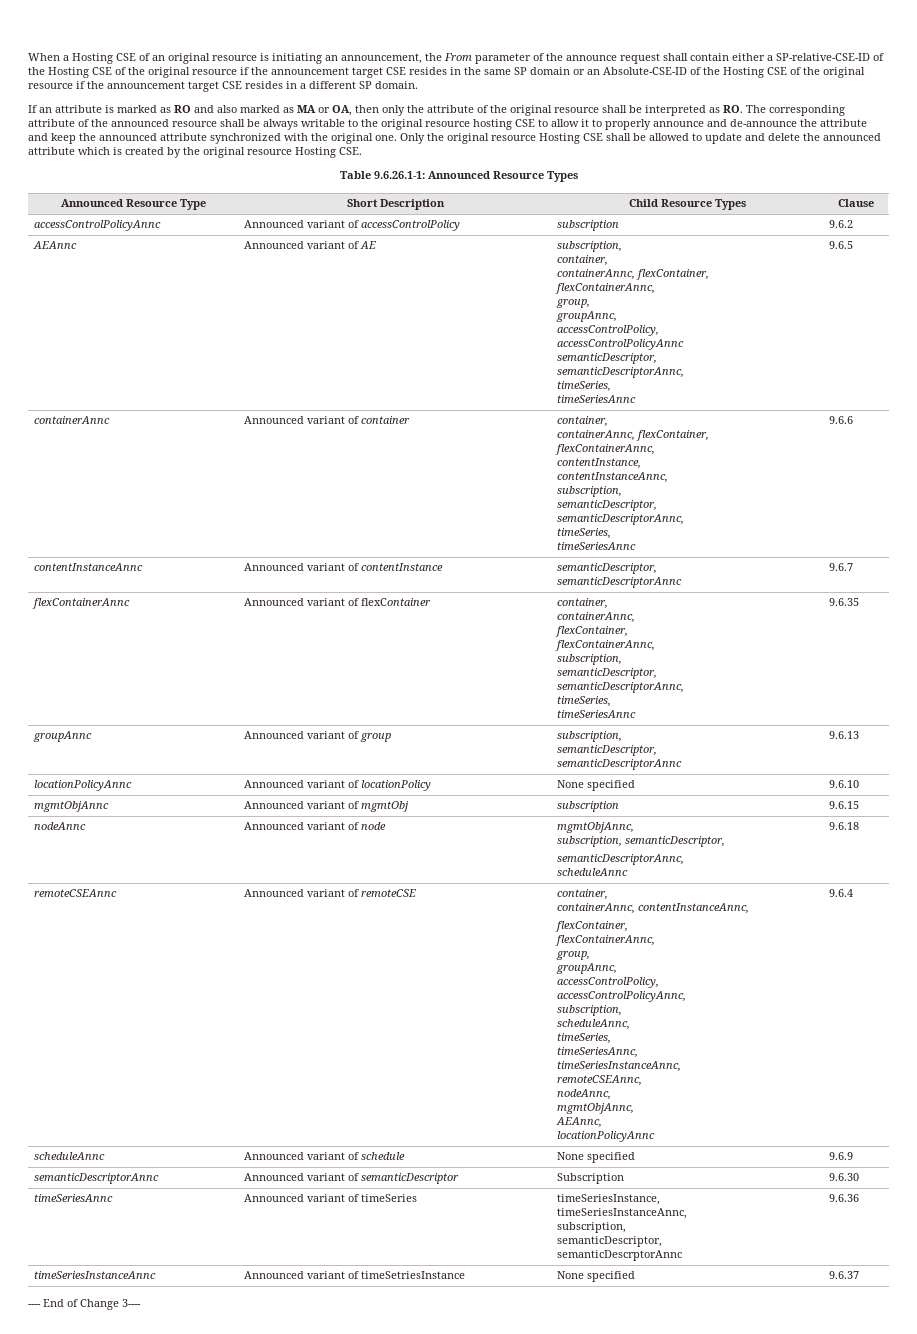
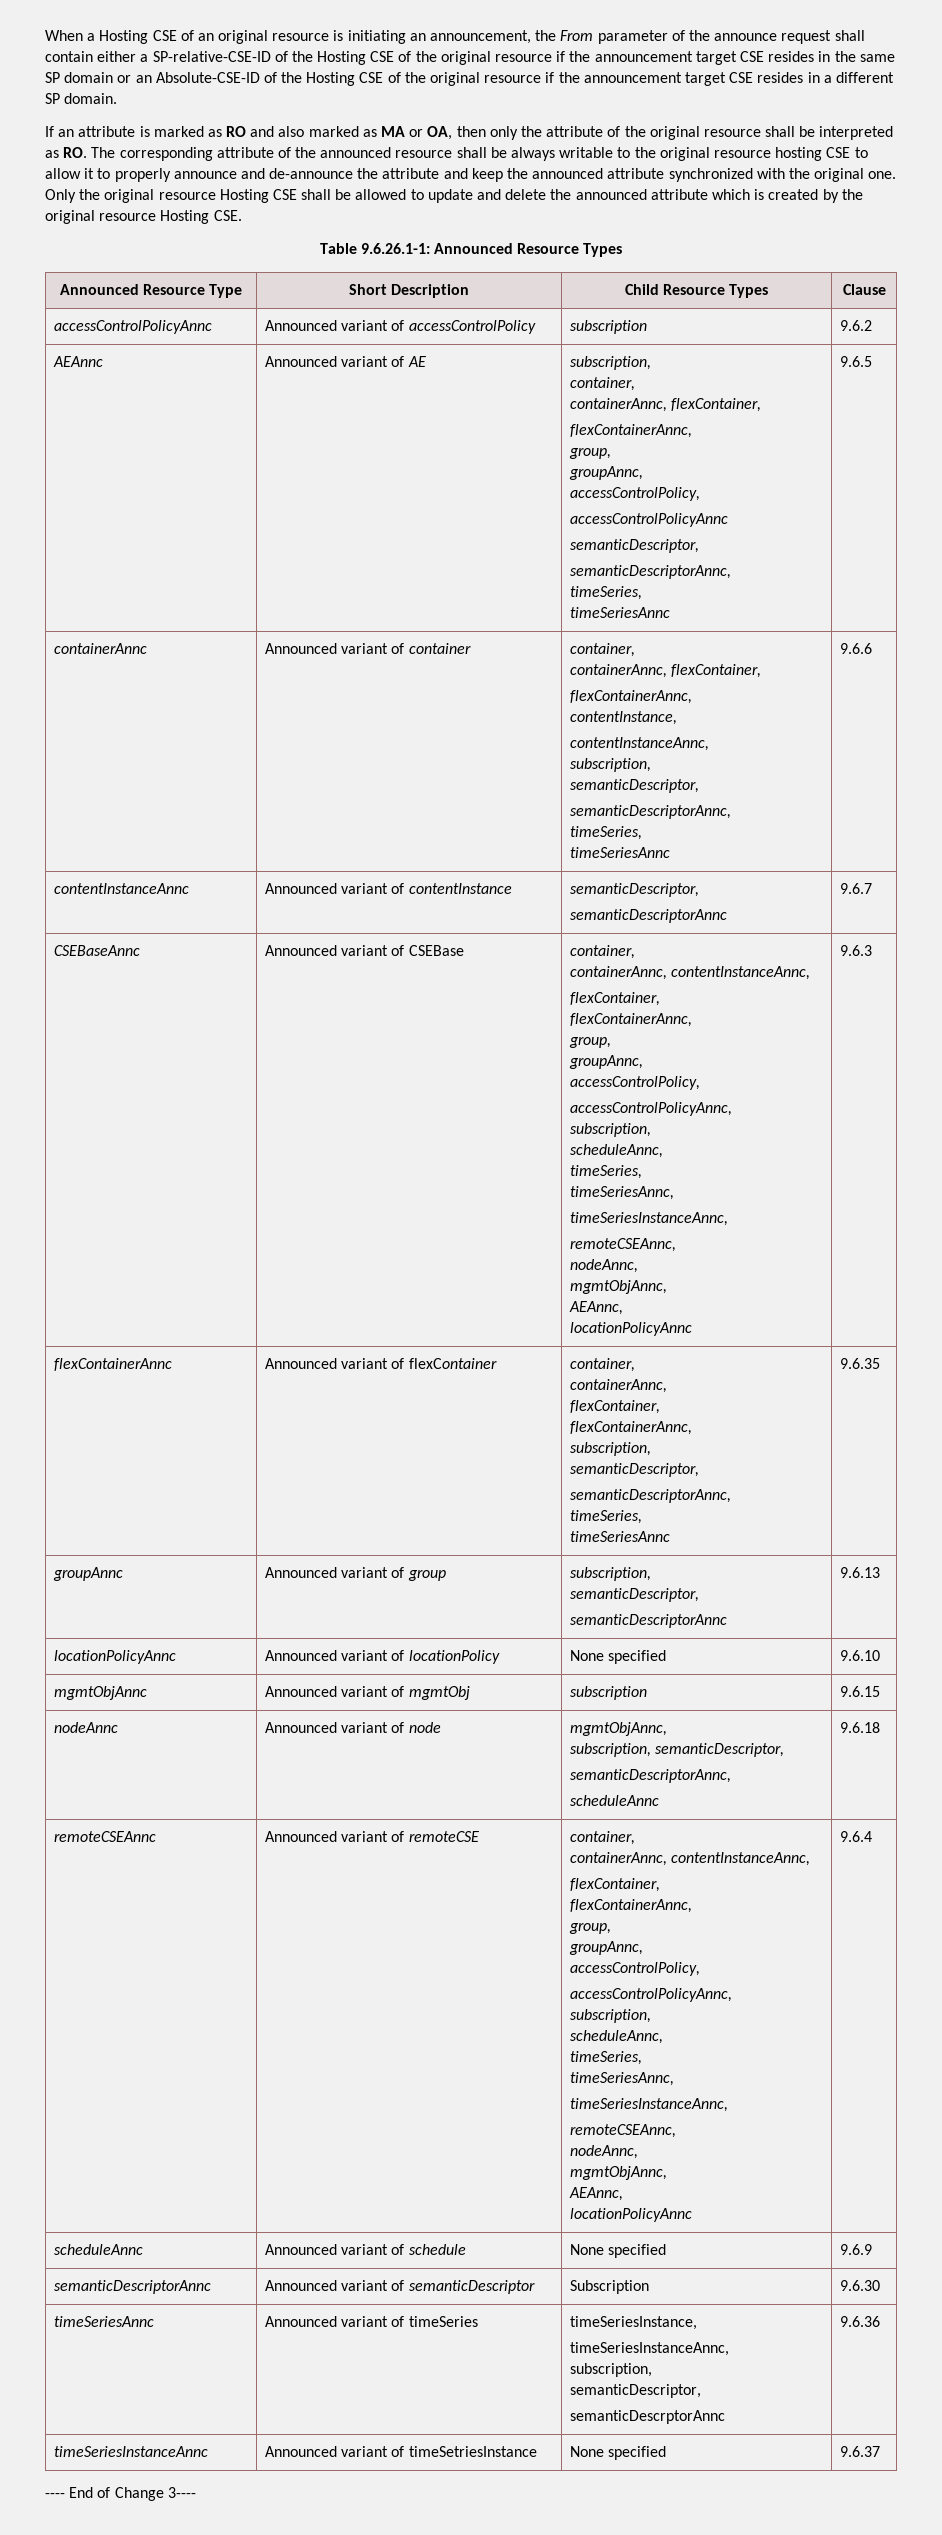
+ CSEBaseAnnc | Announced variant of CSEBase | container,
+ containerAnnc, contentInstanceAnnc,
+ flexContainer,
+ flexContainerAnnc,
+ group,
+ groupAnnc,
+ accessControlPolicy,
+ accessControlPolicyAnnc,
+ subscription,
+ scheduleAnnc,
+ timeSeries,
+ timeSeriesAnnc,
+ timeSeriesInstanceAnnc,
+ remoteCSEAnnc,
+ nodeAnnc,
+ mgmtObjAnnc,
+ AEAnnc,
+ locationPolicyAnnc | 9.6.3

